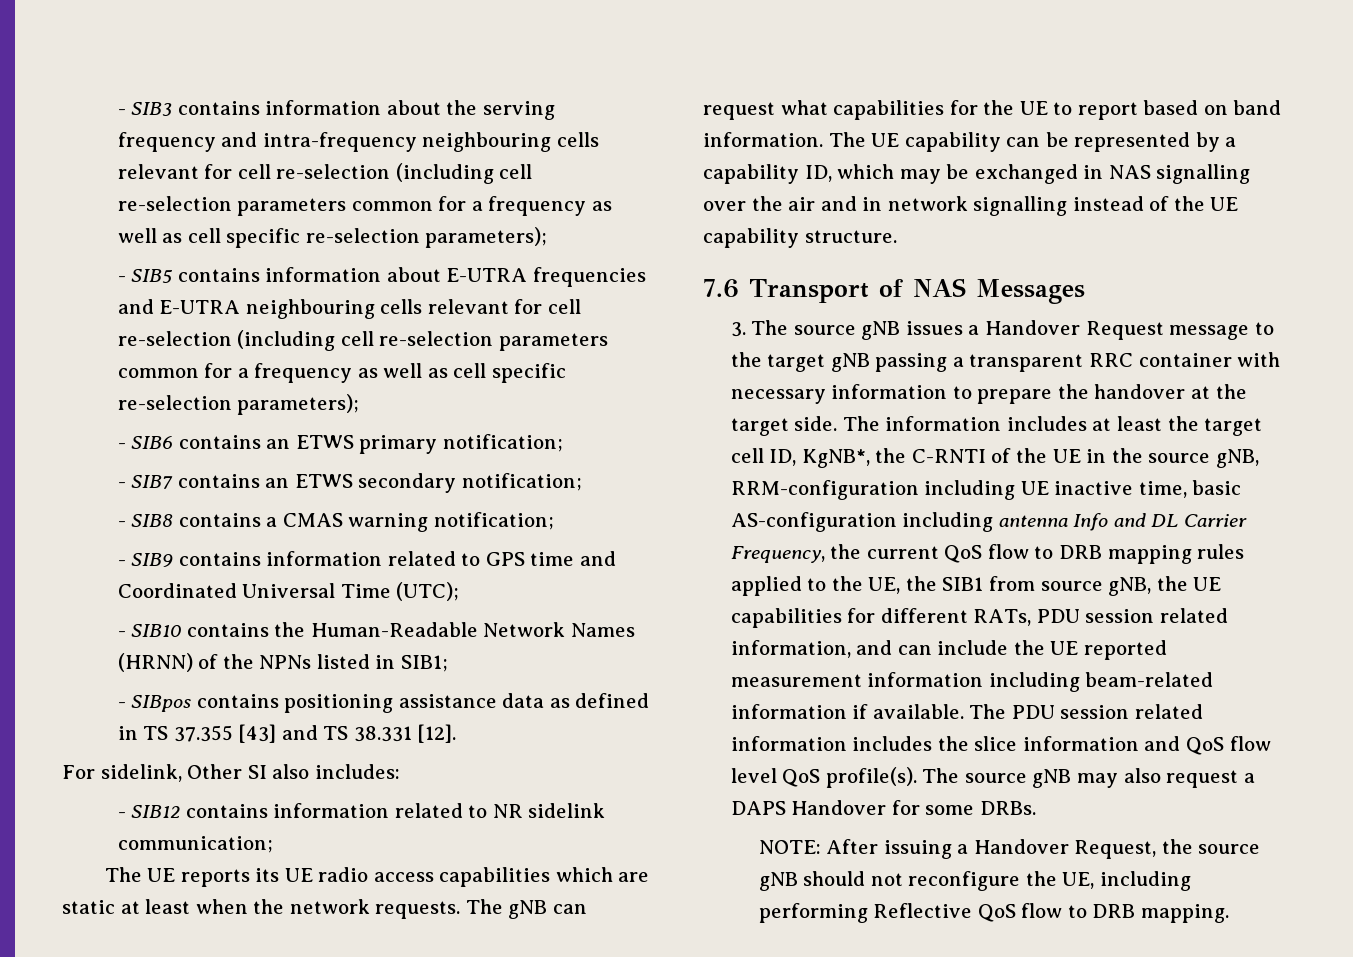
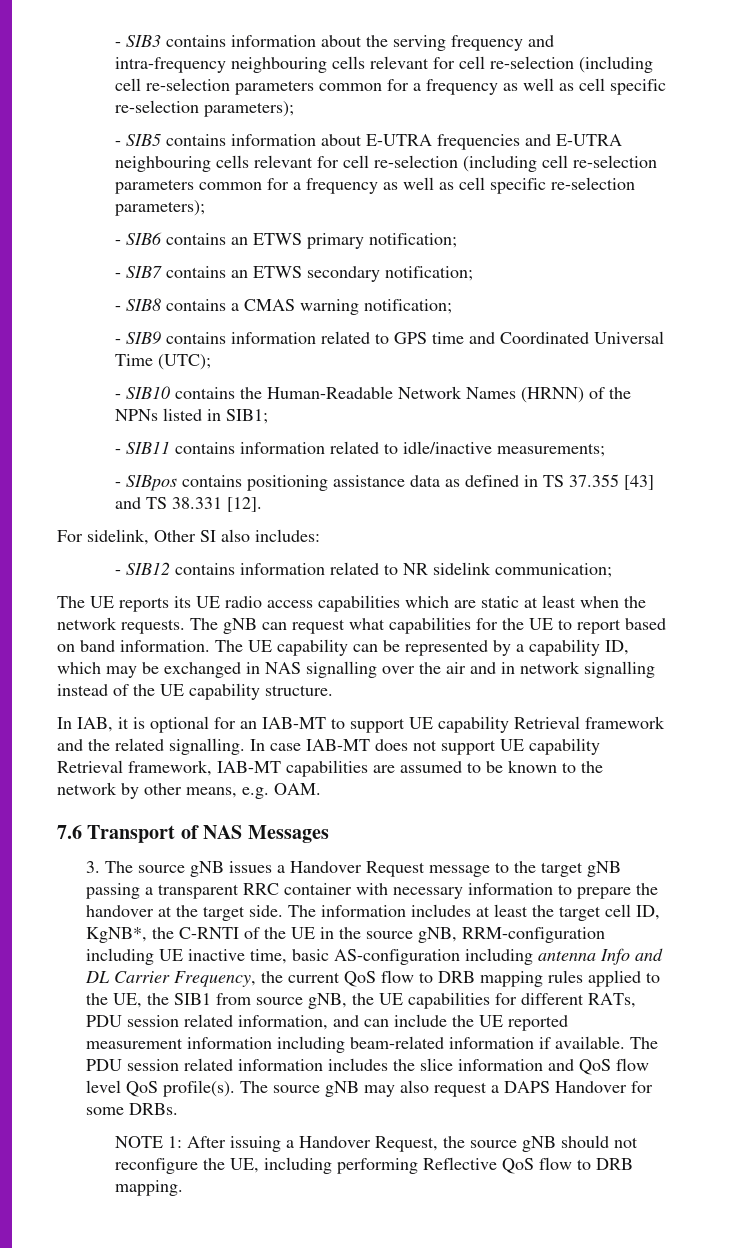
+ - SIB11 contains information related to idle/inactive measurements;
+ In IAB, it is optional for an IAB-MT to support UE capability Retrieval framework and the related signalling. In case IAB-MT does not support UE capability Retrieval framework, IAB-MT capabilities are assumed to be known to the network by other means, e.g. OAM.
- NOTE: After issuing a Handover Request, the source gNB should not reconfigure the UE, including performing Reflective QoS flow to DRB mapping.
+ NOTE 1: After issuing a Handover Request, the source gNB should not reconfigure the UE, including performing Reflective QoS flow to DRB mapping.

